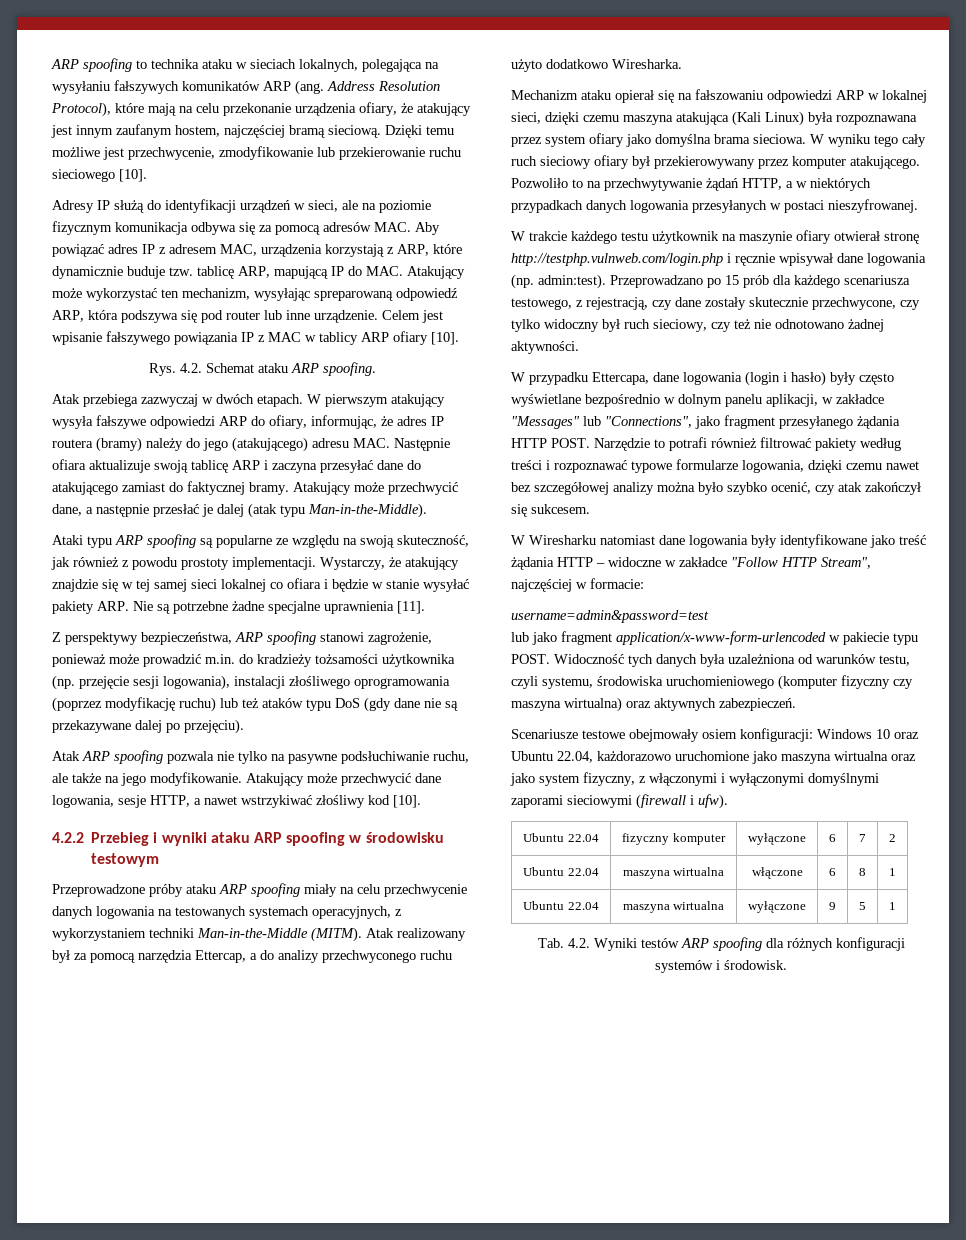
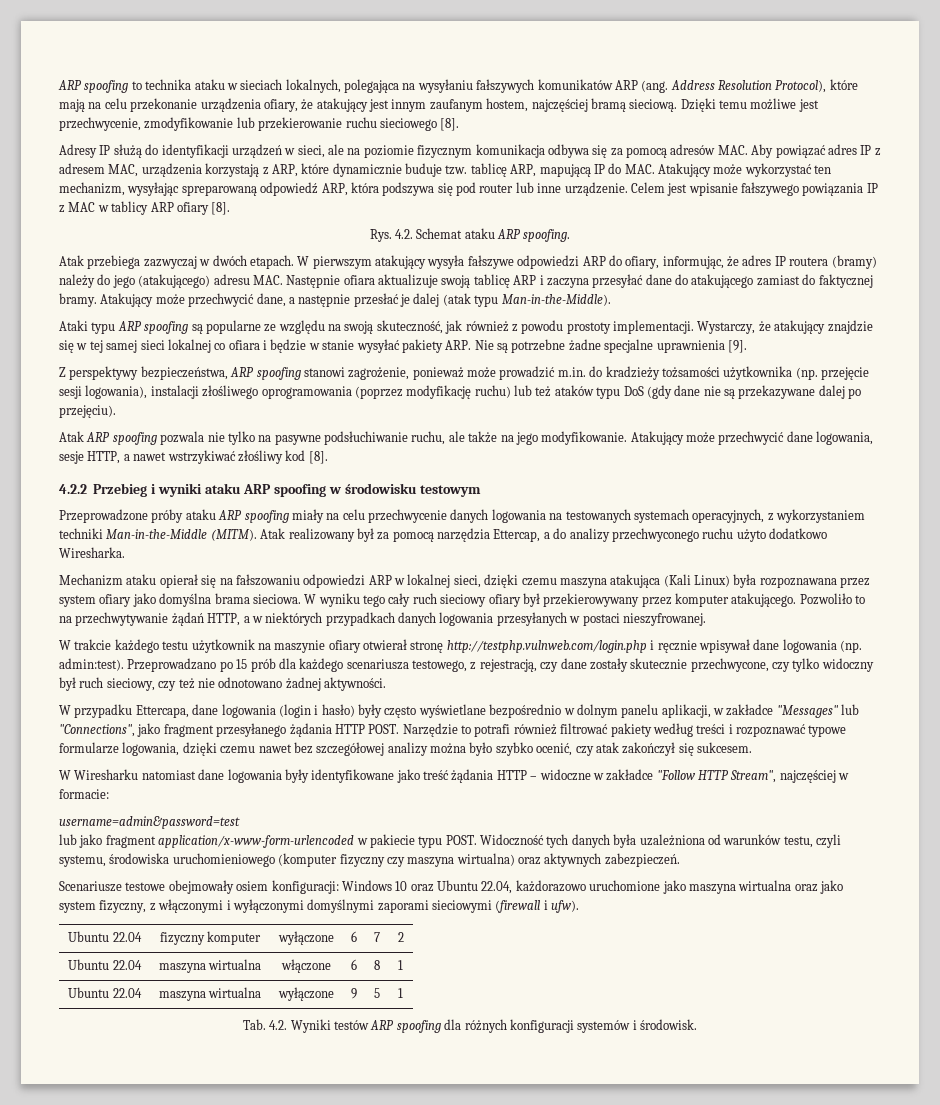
- Dzięki temu możliwe jest przechwycenie, zmodyfikowanie lub przekierowanie ruchu sieciowego [10].
+ Dzięki temu możliwe jest przechwycenie, zmodyfikowanie lub przekierowanie ruchu sieciowego [8].
- Celem jest wpisanie fałszywego powiązania IP z MAC w tablicy ARP ofiary [10].
+ Celem jest wpisanie fałszywego powiązania IP z MAC w tablicy ARP ofiary [8].
- Wystarczy, że atakujący znajdzie się w tej samej sieci lokalnej co ofiara i będzie w stanie wysyłać pakiety ARP. Nie są potrzebne żadne specjalne uprawnienia [11].
+ Wystarczy, że atakujący znajdzie się w tej samej sieci lokalnej co ofiara i będzie w stanie wysyłać pakiety ARP. Nie są potrzebne żadne specjalne uprawnienia [9].
- Atakujący może przechwycić dane logowania, sesje HTTP, a nawet wstrzykiwać złośliwy kod [10].
+ Atakujący może przechwycić dane logowania, sesje HTTP, a nawet wstrzykiwać złośliwy kod [8].

